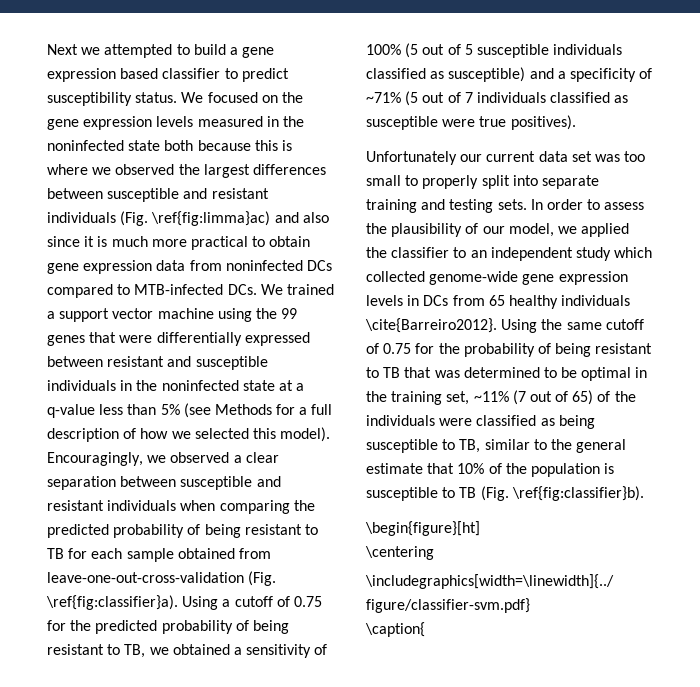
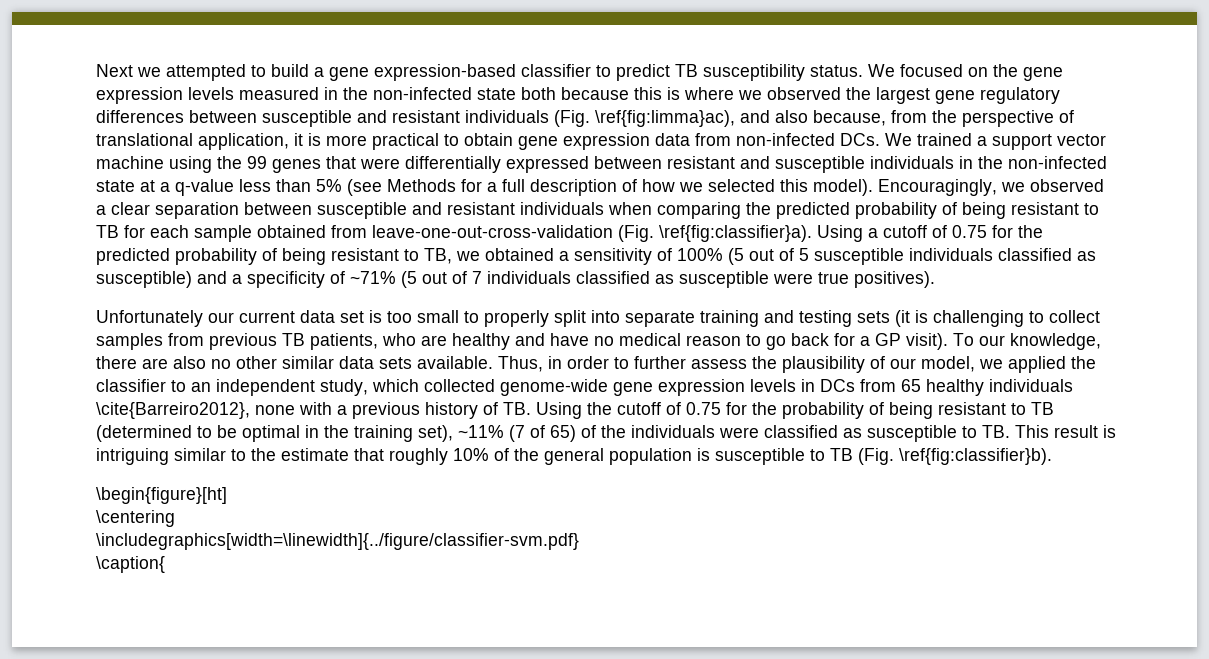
- Next we attempted to build a gene expression based classifier to predict susceptibility status.
+ Next we attempted to build a gene expression-based classifier to predict TB susceptibility status.
- We focused on the gene expression levels measured in the noninfected state both because this is where we observed the largest differences between susceptible and resistant individuals (Fig. \ref{fig:limma}ac) and also since it is much more practical to obtain gene expression data from noninfected DCs compared to MTB-infected DCs. We trained a support vector machine using the 99 genes that were differentially expressed between resistant and susceptible individuals in the noninfected state at a q-value less than 5% (see Methods for a full description of how we selected this model).
+ We focused on the gene expression levels measured in the non-infected state both because this is where we observed the largest gene regulatory differences between susceptible and resistant individuals (Fig. \ref{fig:limma}ac), and also because, from the perspective of translational application, it is more practical to obtain gene expression data from non-infected DCs. We trained a support vector machine using the 99 genes that were differentially expressed between resistant and susceptible individuals in the non-infected state at a q-value less than 5% (see Methods for a full description of how we selected this model).
- Unfortunately our current data set was too small to properly split into separate training and testing sets. In order to assess the plausibility of our model, we applied the classifier to an independent study which collected genome-wide gene expression levels in DCs from 65 healthy individuals \cite{Barreiro2012}. Using the same cutoff of 0.75 for the probability of being resistant to TB that was determined to be optimal in the training set, ~11% (7 out of 65) of the individuals were classified as being susceptible to TB, similar to the general estimate that 10% of the population is susceptible to TB (Fig. \ref{fig:classifier}b).
+ Unfortunately our current data set is too small to properly split into separate training and testing sets (it is challenging to collect samples from previous TB patients, who are healthy and have no medical reason to go back for a GP visit). To our knowledge, there are also no other similar data sets available. Thus, in order to further assess the plausibility of our model, we applied the classifier to an independent study, which collected genome-wide gene expression levels in DCs from 65 healthy individuals \cite{Barreiro2012}, none with a previous history of TB. Using the cutoff of 0.75 for the probability of being resistant to TB (determined to be optimal in the training set), ~11% (7 of 65) of the individuals were classified as susceptible to TB. This result is intriguing similar to the estimate that roughly 10% of the general population is susceptible to TB (Fig. \ref{fig:classifier}b).

